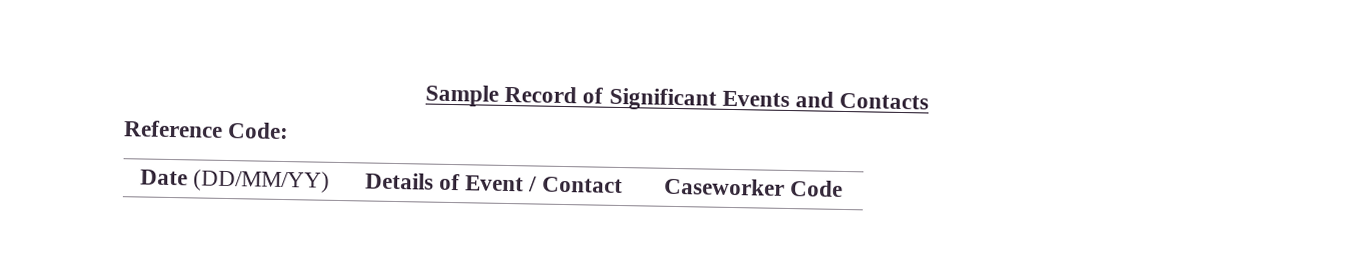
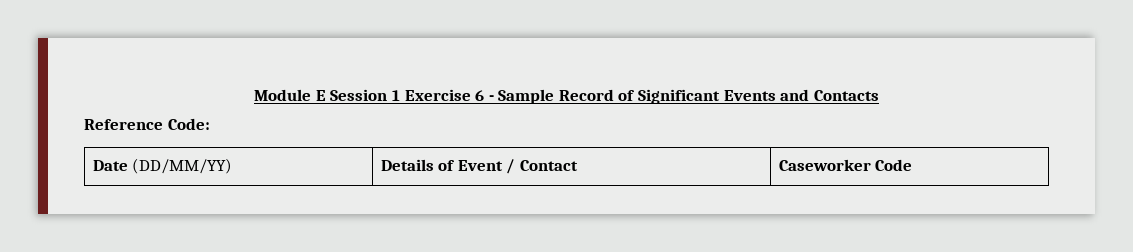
- Sample Record of Significant Events and Contacts
+ Module E Session 1 Exercise 6 - Sample Record of Significant Events and Contacts

